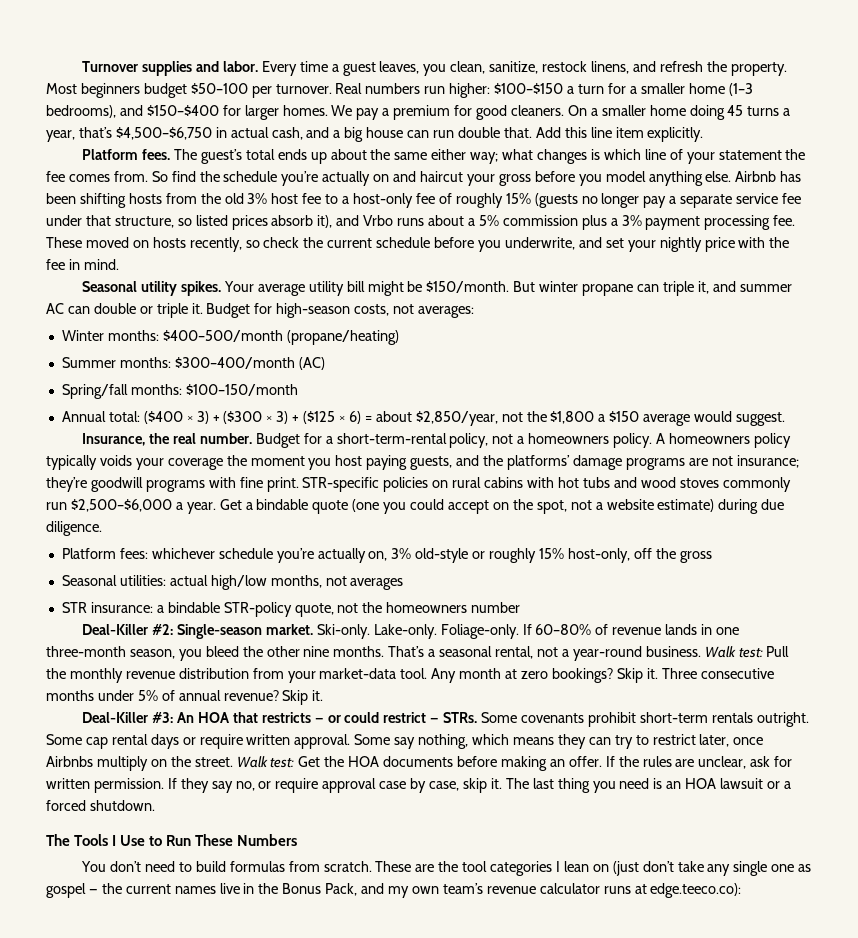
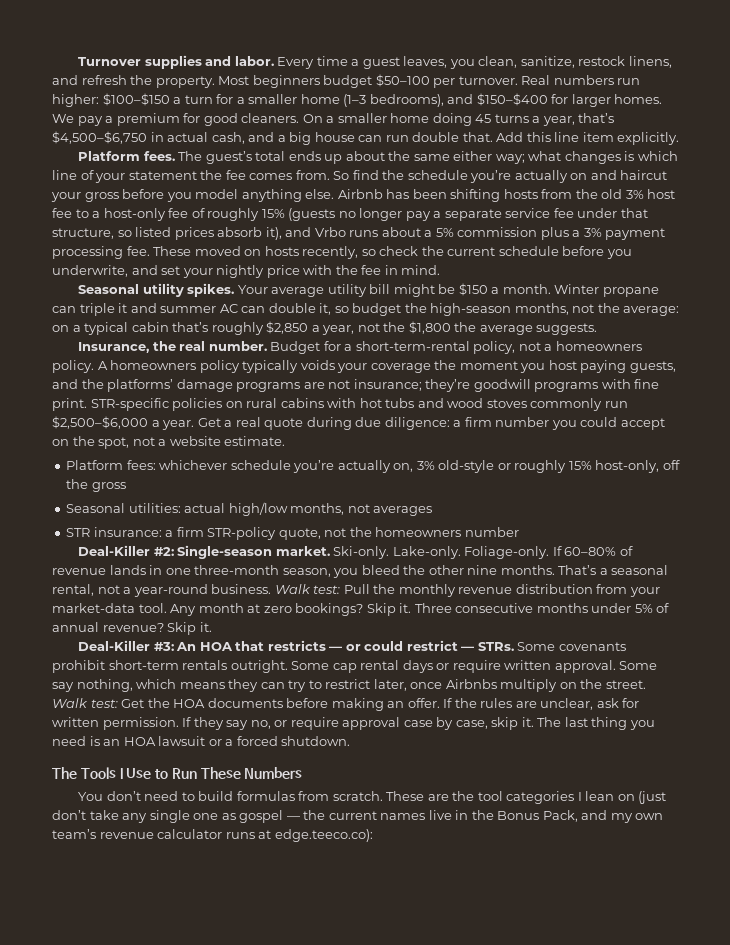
- Your average utility bill might be $150/month. But winter propane can triple it, and summer AC can double or triple it. Budget for high-season costs, not averages:
- Winter months: $400–500/month (propane/heating)
- Summer months: $300–400/month (AC)
- Spring/fall months: $100–150/month
- Annual total: ($400 × 3) + ($300 × 3) + ($125 × 6) = about $2,850/year, not the $1,800 a $150 average would suggest.
+ Your average utility bill might be $150 a month. Winter propane can triple it and summer AC can double it, so budget the high-season months, not the average: on a typical cabin that’s roughly $2,850 a year, not the $1,800 the average suggests.
- Get a bindable quote (one you could accept on the spot, not a website estimate) during due diligence.
+ Get a real quote during due diligence: a firm number you could accept on the spot, not a website estimate.
- STR insurance: a bindable STR-policy quote, not the homeowners number
+ STR insurance: a firm STR-policy quote, not the homeowners number

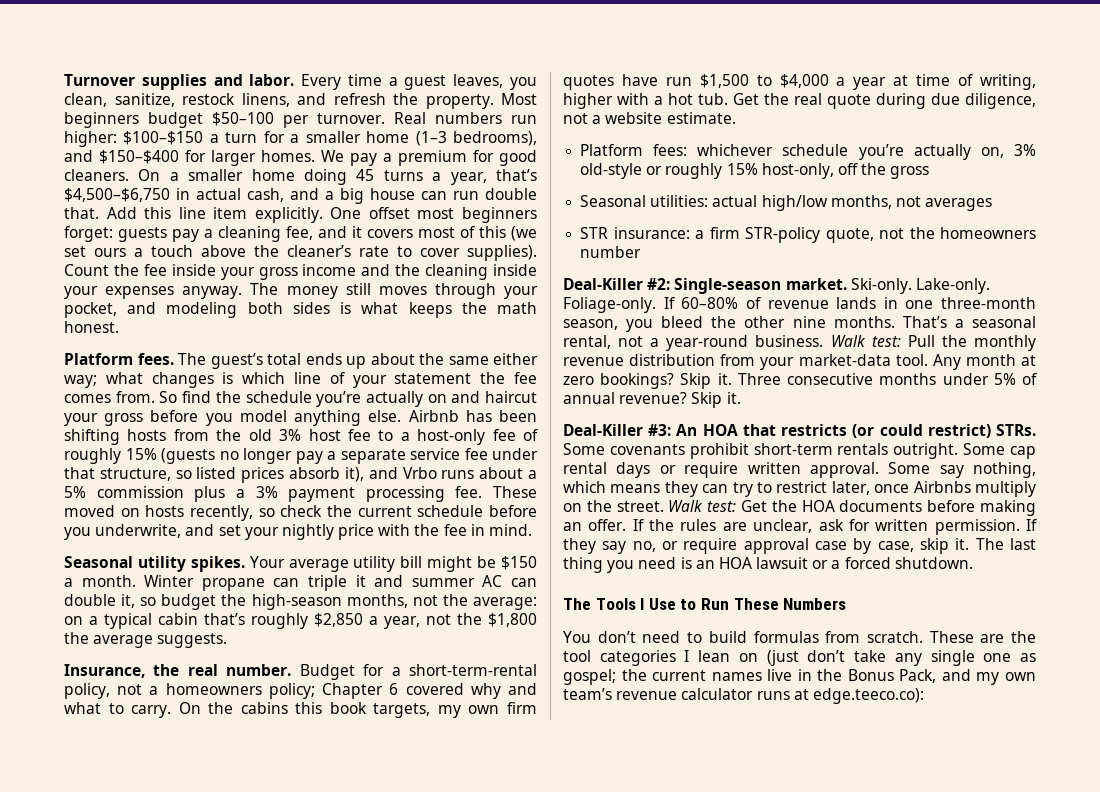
+ One offset most beginners forget: guests pay a cleaning fee, and it covers most of this (we set ours a touch above the cleaner’s rate to cover supplies). Count the fee inside your gross income and the cleaning inside your expenses anyway. The money still moves through your pocket, and modeling both sides is what keeps the math honest.
- Budget for a short-term-rental policy, not a homeowners policy. A homeowners policy typically voids your coverage the moment you host paying guests, and the platforms’ damage programs are not insurance; they’re goodwill programs with fine print. STR-specific policies on rural cabins with hot tubs and wood stoves commonly run $2,500–$6,000 a year. Get a real quote during due diligence: a firm number you could accept on the spot, not a website estimate.
+ Budget for a short-term-rental policy, not a homeowners policy; Chapter 6 covered why and what to carry. On the cabins this book targets, my own firm quotes have run $1,500 to $4,000 a year at time of writing, higher with a hot tub. Get the real quote during due diligence, not a website estimate.
- Deal-Killer #3: An HOA that restricts — or could restrict — STRs.
+ Deal-Killer #3: An HOA that restricts (or could restrict) STRs.
- These are the tool categories I lean on (just don’t take any single one as gospel — the current names live in the Bonus Pack, and my own team’s revenue calculator runs at edge.teeco.co):
+ These are the tool categories I lean on (just don’t take any single one as gospel; the current names live in the Bonus Pack, and my own team’s revenue calculator runs at edge.teeco.co):

